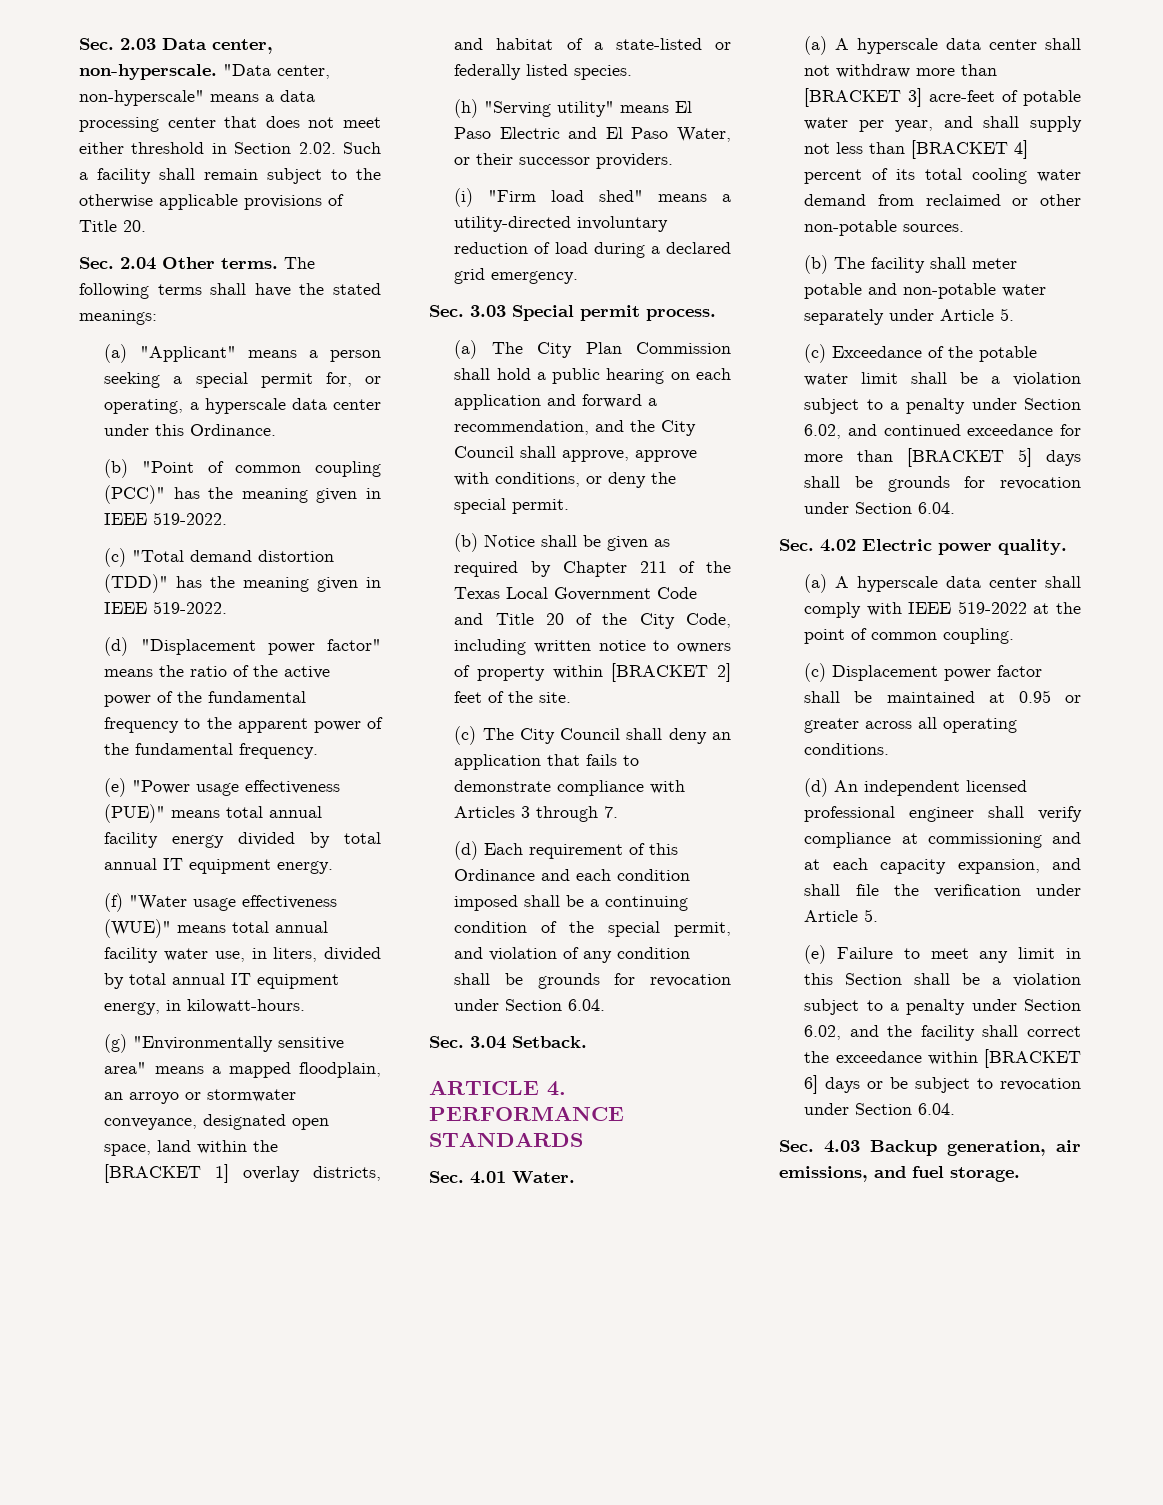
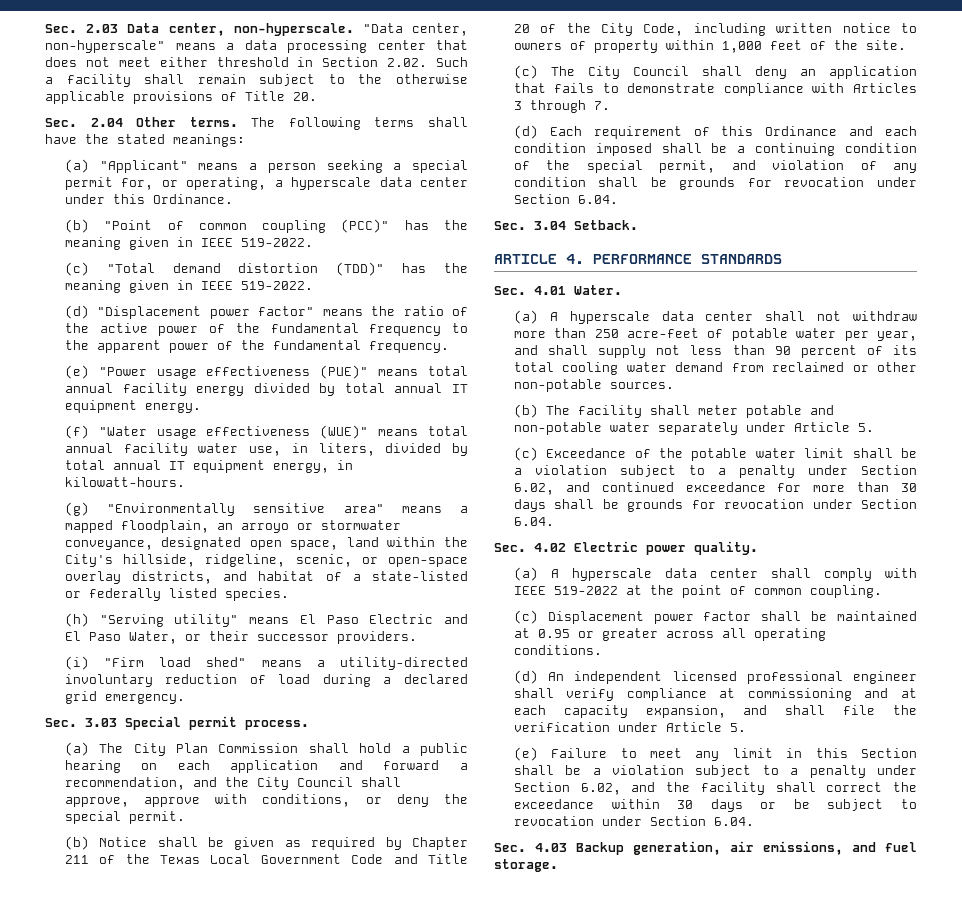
- (g) "Environmentally sensitive area" means a mapped floodplain, an arroyo or stormwater conveyance, designated open space, land within the [BRACKET 1] overlay districts, and habitat of a state-listed or federally listed species.
+ (g) "Environmentally sensitive area" means a mapped floodplain, an arroyo or stormwater conveyance, designated open space, land within the City's hillside, ridgeline, scenic, or open-space overlay districts, and habitat of a state-listed or federally listed species.
- (b) Notice shall be given as required by Chapter 211 of the Texas Local Government Code and Title 20 of the City Code, including written notice to owners of property within [BRACKET 2] feet of the site.
+ (b) Notice shall be given as required by Chapter 211 of the Texas Local Government Code and Title 20 of the City Code, including written notice to owners of property within 1,000 feet of the site.
- (a) A hyperscale data center shall not withdraw more than [BRACKET 3] acre-feet of potable water per year, and shall supply not less than [BRACKET 4] percent of its total cooling water demand from reclaimed or other non-potable sources.
+ (a) A hyperscale data center shall not withdraw more than 250 acre-feet of potable water per year, and shall supply not less than 90 percent of its total cooling water demand from reclaimed or other non-potable sources.
- (c) Exceedance of the potable water limit shall be a violation subject to a penalty under Section 6.02, and continued exceedance for more than [BRACKET 5] days shall be grounds for revocation under Section 6.04.
+ (c) Exceedance of the potable water limit shall be a violation subject to a penalty under Section 6.02, and continued exceedance for more than 30 days shall be grounds for revocation under Section 6.04.
- (e) Failure to meet any limit in this Section shall be a violation subject to a penalty under Section 6.02, and the facility shall correct the exceedance within [BRACKET 6] days or be subject to revocation under Section 6.04.
+ (e) Failure to meet any limit in this Section shall be a violation subject to a penalty under Section 6.02, and the facility shall correct the exceedance within 30 days or be subject to revocation under Section 6.04.

